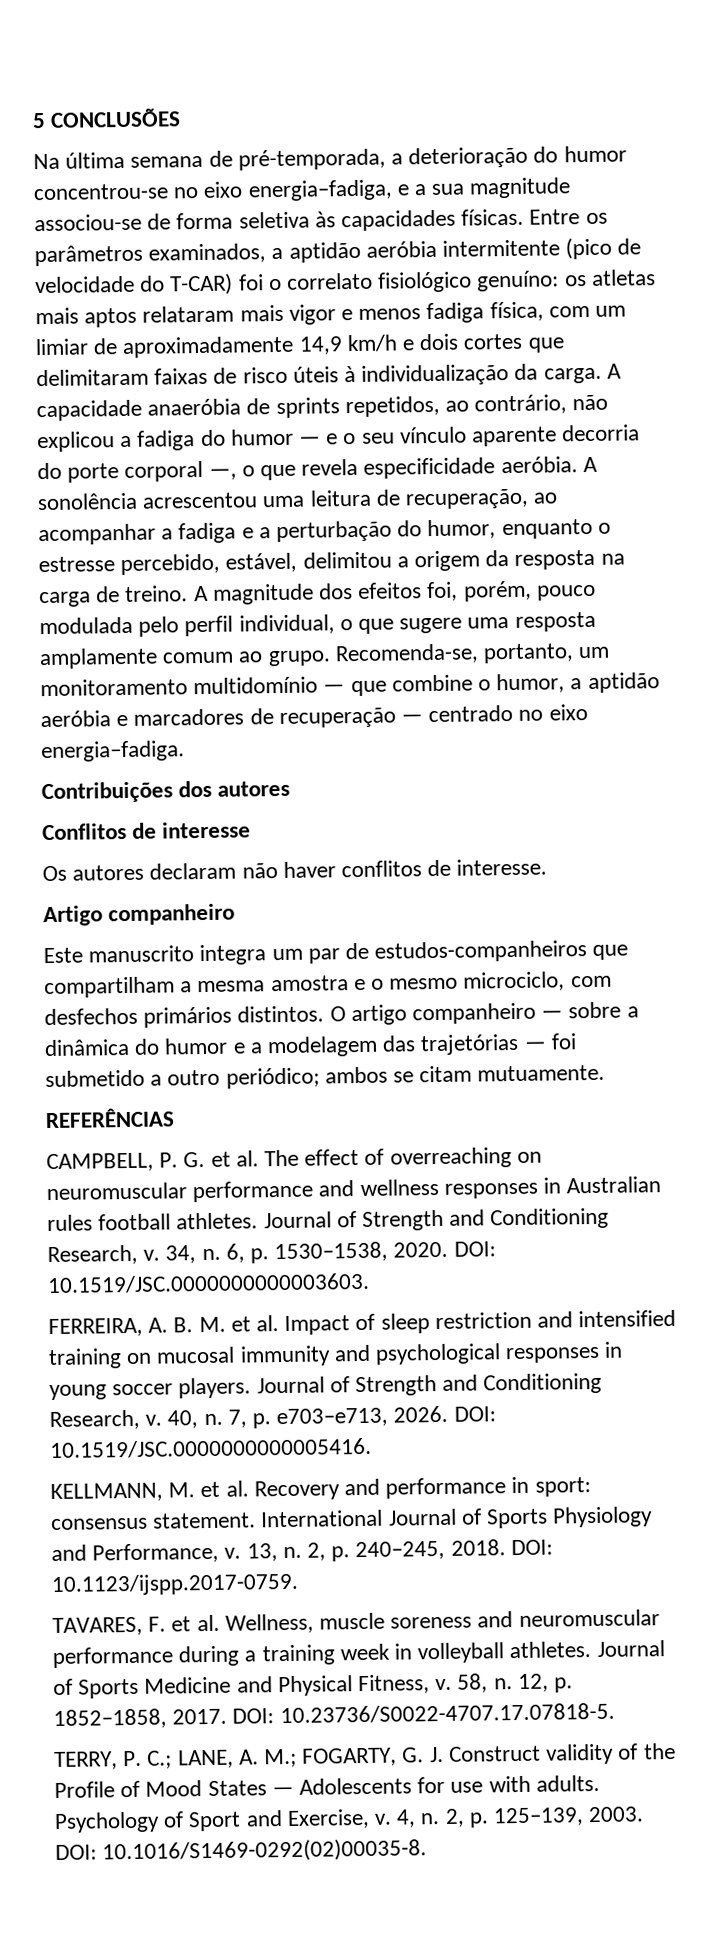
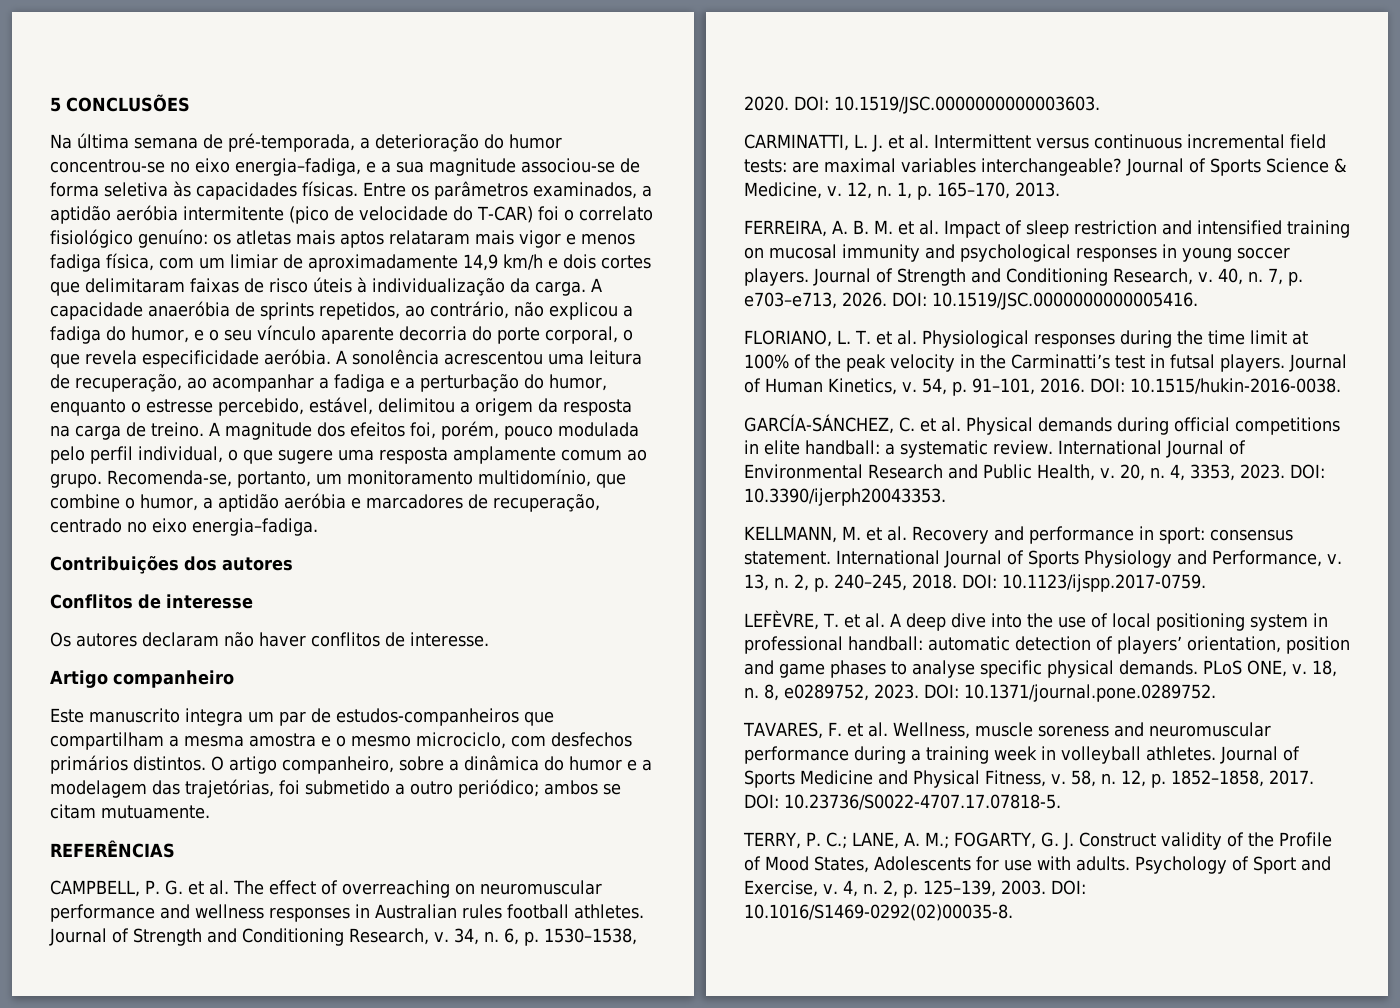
- A capacidade anaeróbia de sprints repetidos, ao contrário, não explicou a fadiga do humor — e o seu vínculo aparente decorria do porte corporal —, o que revela especificidade aeróbia.
+ A capacidade anaeróbia de sprints repetidos, ao contrário, não explicou a fadiga do humor, e o seu vínculo aparente decorria do porte corporal, o que revela especificidade aeróbia.
- Recomenda-se, portanto, um monitoramento multidomínio — que combine o humor, a aptidão aeróbia e marcadores de recuperação — centrado no eixo energia–fadiga.
+ Recomenda-se, portanto, um monitoramento multidomínio, que combine o humor, a aptidão aeróbia e marcadores de recuperação, centrado no eixo energia–fadiga.
- O artigo companheiro — sobre a dinâmica do humor e a modelagem das trajetórias — foi submetido a outro periódico; ambos se citam mutuamente.
+ O artigo companheiro, sobre a dinâmica do humor e a modelagem das trajetórias, foi submetido a outro periódico; ambos se citam mutuamente.
+ CARMINATTI, L. J. et al. Intermittent versus continuous incremental field tests: are maximal variables interchangeable? Journal of Sports Science & Medicine, v. 12, n. 1, p. 165–170, 2013.
+ FLORIANO, L. T. et al. Physiological responses during the time limit at 100% of the peak velocity in the Carminatti’s test in futsal players. Journal of Human Kinetics, v. 54, p. 91–101, 2016. DOI: 10.1515/hukin-2016-0038.
+ GARCÍA-SÁNCHEZ, C. et al. Physical demands during official competitions in elite handball: a systematic review. International Journal of Environmental Research and Public Health, v. 20, n. 4, 3353, 2023. DOI: 10.3390/ijerph20043353.
+ LEFÈVRE, T. et al. A deep dive into the use of local positioning system in professional handball: automatic detection of players’ orientation, position and game phases to analyse specific physical demands. PLoS ONE, v. 18, n. 8, e0289752, 2023. DOI: 10.1371/journal.pone.0289752.
- TERRY, P. C.; LANE, A. M.; FOGARTY, G. J. Construct validity of the Profile of Mood States — Adolescents for use with adults.
+ TERRY, P. C.; LANE, A. M.; FOGARTY, G. J. Construct validity of the Profile of Mood States, Adolescents for use with adults.

